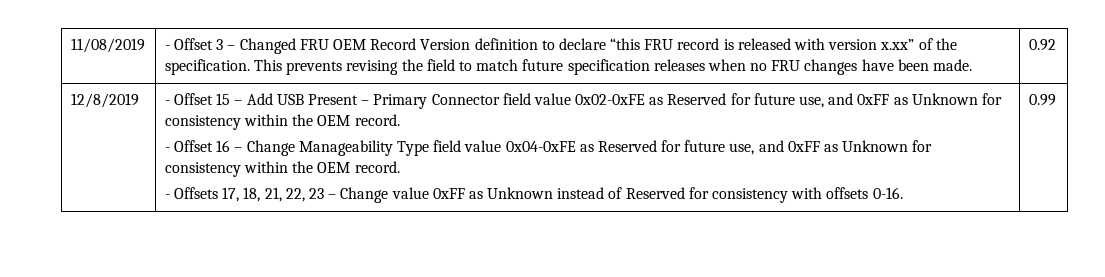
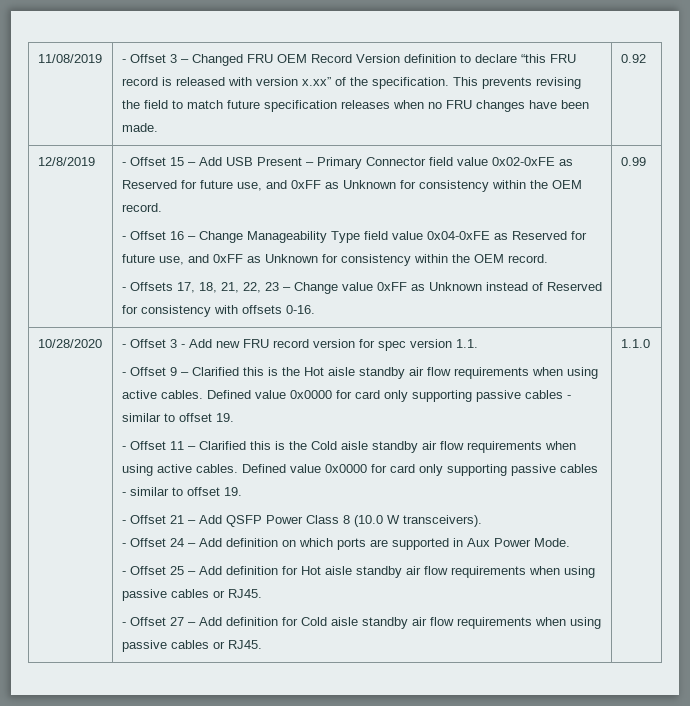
+ 10/28/2020 | - Offset 3 - Add new FRU record version for spec version 1.1.
+ - Offset 9 – Clarified this is the Hot aisle standby air flow requirements when using active cables. Defined value 0x0000 for card only supporting passive cables - similar to offset 19.
+ - Offset 11 – Clarified this is the Cold aisle standby air flow requirements when using active cables. Defined value 0x0000 for card only supporting passive cables - similar to offset 19.
+ - Offset 21 – Add QSFP Power Class 8 (10.0 W transceivers).
+ - Offset 24 – Add definition on which ports are supported in Aux Power Mode.
+ - Offset 25 – Add definition for Hot aisle standby air flow requirements when using passive cables or RJ45.
+ - Offset 27 – Add definition for Cold aisle standby air flow requirements when using passive cables or RJ45. | 1.1.0

